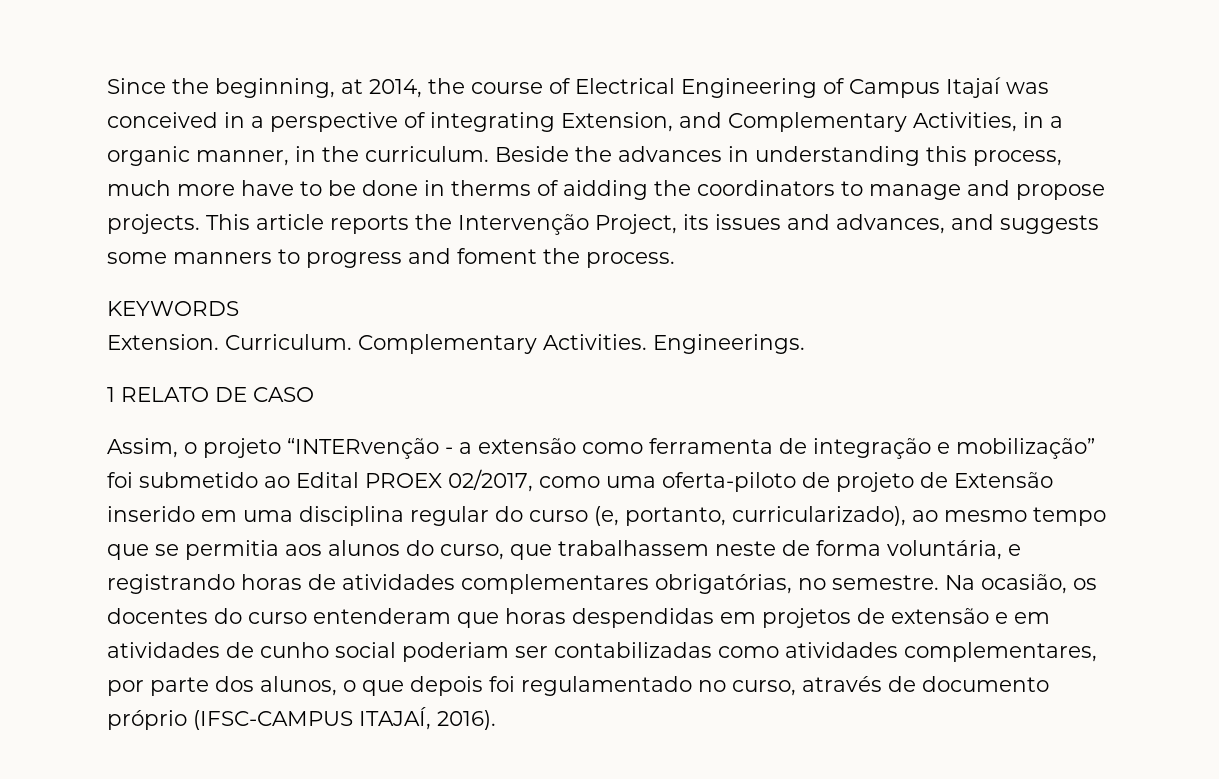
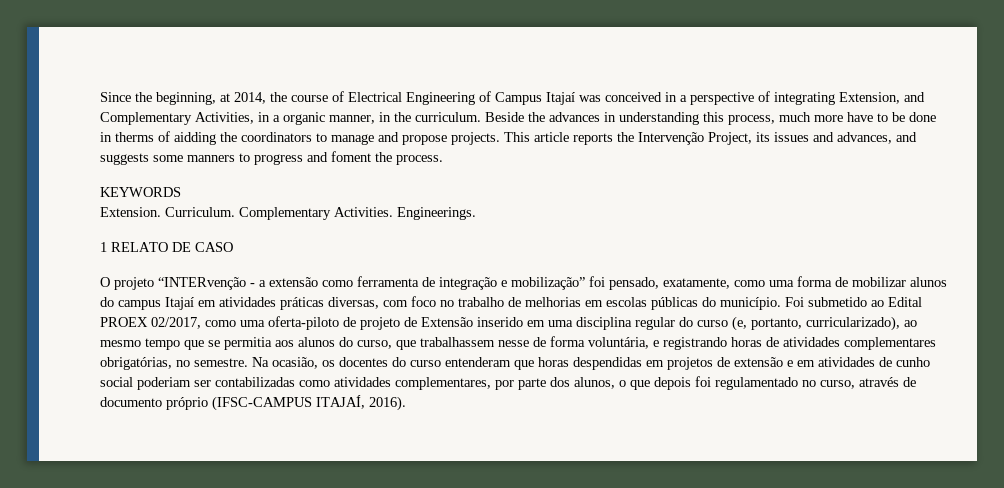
- Assim, o projeto “INTERvenção - a extensão como ferramenta de integração e mobilização” foi submetido ao Edital PROEX 02/2017, como uma oferta-piloto de projeto de Extensão inserido em uma disciplina regular do curso (e, portanto, curricularizado), ao mesmo tempo que se permitia aos alunos do curso, que trabalhassem neste de forma voluntária, e registrando horas de atividades complementares obrigatórias, no semestre.
+ O projeto “INTERvenção - a extensão como ferramenta de integração e mobilização” foi pensado, exatamente, como uma forma de mobilizar alunos do campus Itajaí em atividades práticas diversas, com foco no trabalho de melhorias em escolas públicas do município. Foi submetido ao Edital PROEX 02/2017, como uma oferta-piloto de projeto de Extensão inserido em uma disciplina regular do curso (e, portanto, curricularizado), ao mesmo tempo que se permitia aos alunos do curso, que trabalhassem nesse de forma voluntária, e registrando horas de atividades complementares obrigatórias, no semestre.

